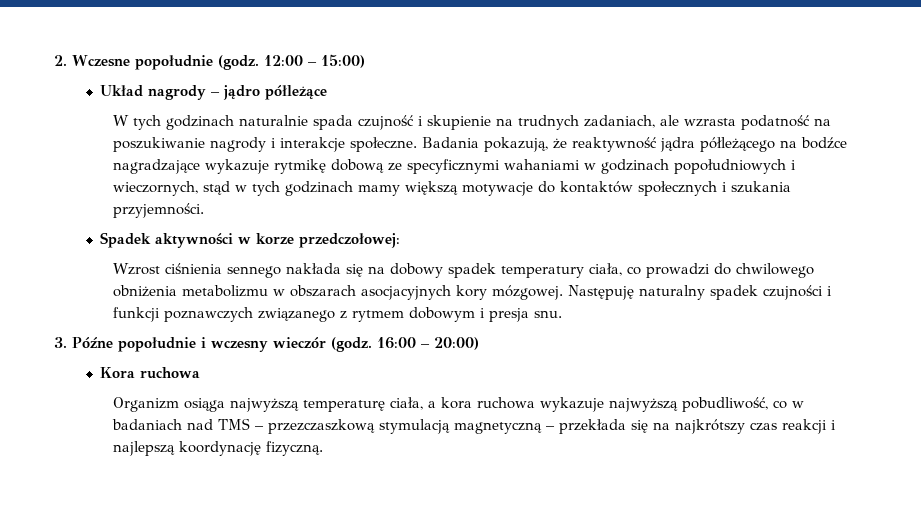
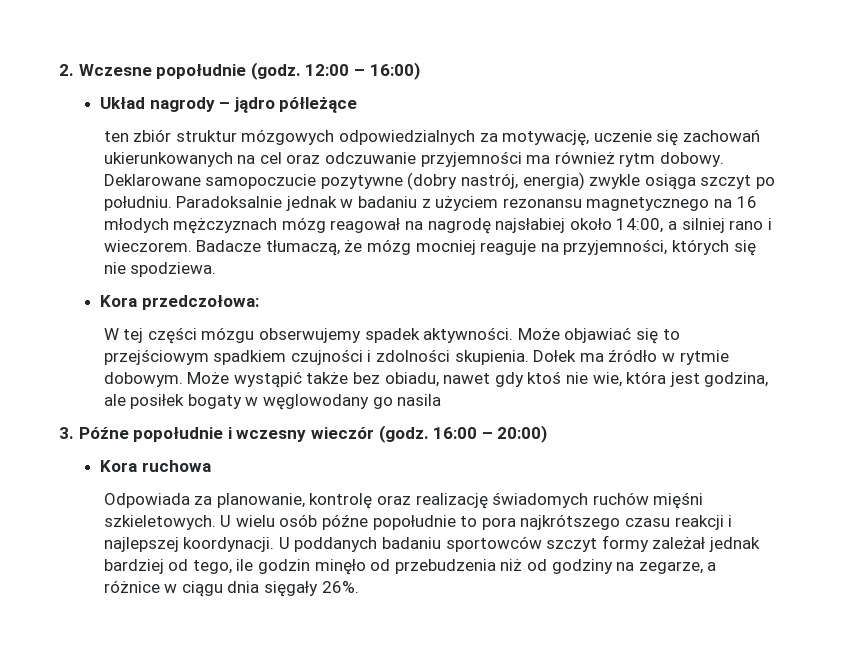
- 12:00 – 15:00)
+ 12:00 – 16:00)
- W tych godzinach naturalnie spada czujność i skupienie na trudnych zadaniach, ale wzrasta podatność na poszukiwanie nagrody i interakcje społeczne. Badania pokazują, że reaktywność jądra półleżącego na bodźce nagradzające wykazuje rytmikę dobową ze specyficznymi wahaniami w godzinach popołudniowych i wieczornych, stąd w tych godzinach mamy większą motywacje do kontaktów społecznych i szukania przyjemności.
- Spadek aktywności w korze przedczołowej:
- Wzrost ciśnienia sennego nakłada się na dobowy spadek temperatury ciała, co prowadzi do chwilowego obniżenia metabolizmu w obszarach asocjacyjnych kory mózgowej. Następuję naturalny spadek czujności i funkcji poznawczych związanego z rytmem dobowym i presja snu.
+ ten zbiór struktur mózgowych odpowiedzialnych za motywację, uczenie się zachowań ukierunkowanych na cel oraz odczuwanie przyjemności ma również rytm dobowy. Deklarowane samopoczucie pozytywne (dobry nastrój, energia) zwykle osiąga szczyt po południu. Paradoksalnie jednak w badaniu z użyciem rezonansu magnetycznego na 16 młodych mężczyznach mózg reagował na nagrodę najsłabiej około 14:00, a silniej rano i wieczorem. Badacze tłumaczą, że mózg mocniej reaguje na przyjemności, których się nie spodziewa.
+ Kora przedczołowa:
+ W tej części mózgu obserwujemy spadek aktywności. Może objawiać się to przejściowym spadkiem czujności i zdolności skupienia. Dołek ma źródło w rytmie dobowym. Może wystąpić także bez obiadu, nawet gdy ktoś nie wie, która jest godzina, ale posiłek bogaty w węglowodany go nasila
- Organizm osiąga najwyższą temperaturę ciała, a kora ruchowa wykazuje najwyższą pobudliwość, co w badaniach nad TMS – przezczaszkową stymulacją magnetyczną – przekłada się na najkrótszy czas reakcji i najlepszą koordynację fizyczną.
+ Odpowiada za planowanie, kontrolę oraz realizację świadomych ruchów mięśni szkieletowych. U wielu osób późne popołudnie to pora najkrótszego czasu reakcji i najlepszej koordynacji. U poddanych badaniu sportowców szczyt formy zależał jednak bardziej od tego, ile godzin minęło od przebudzenia niż od godziny na zegarze, a różnice w ciągu dnia sięgały 26%.

